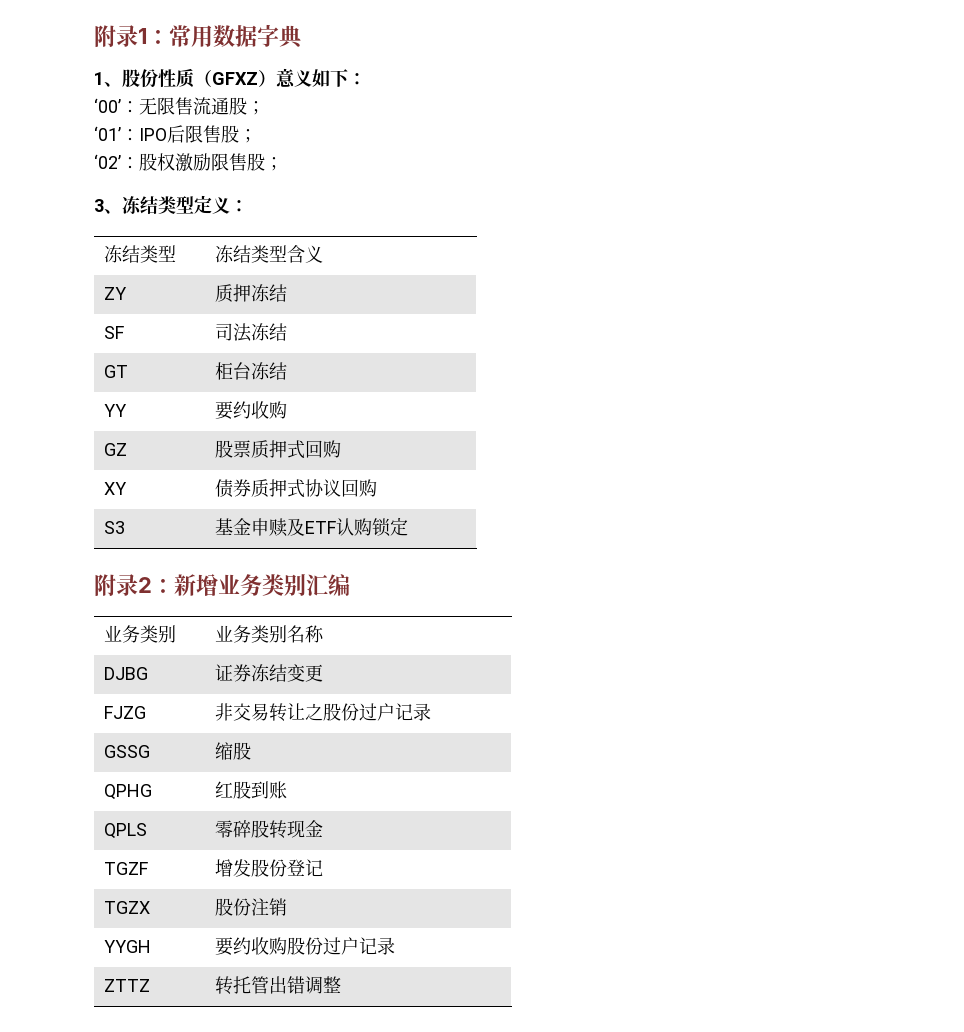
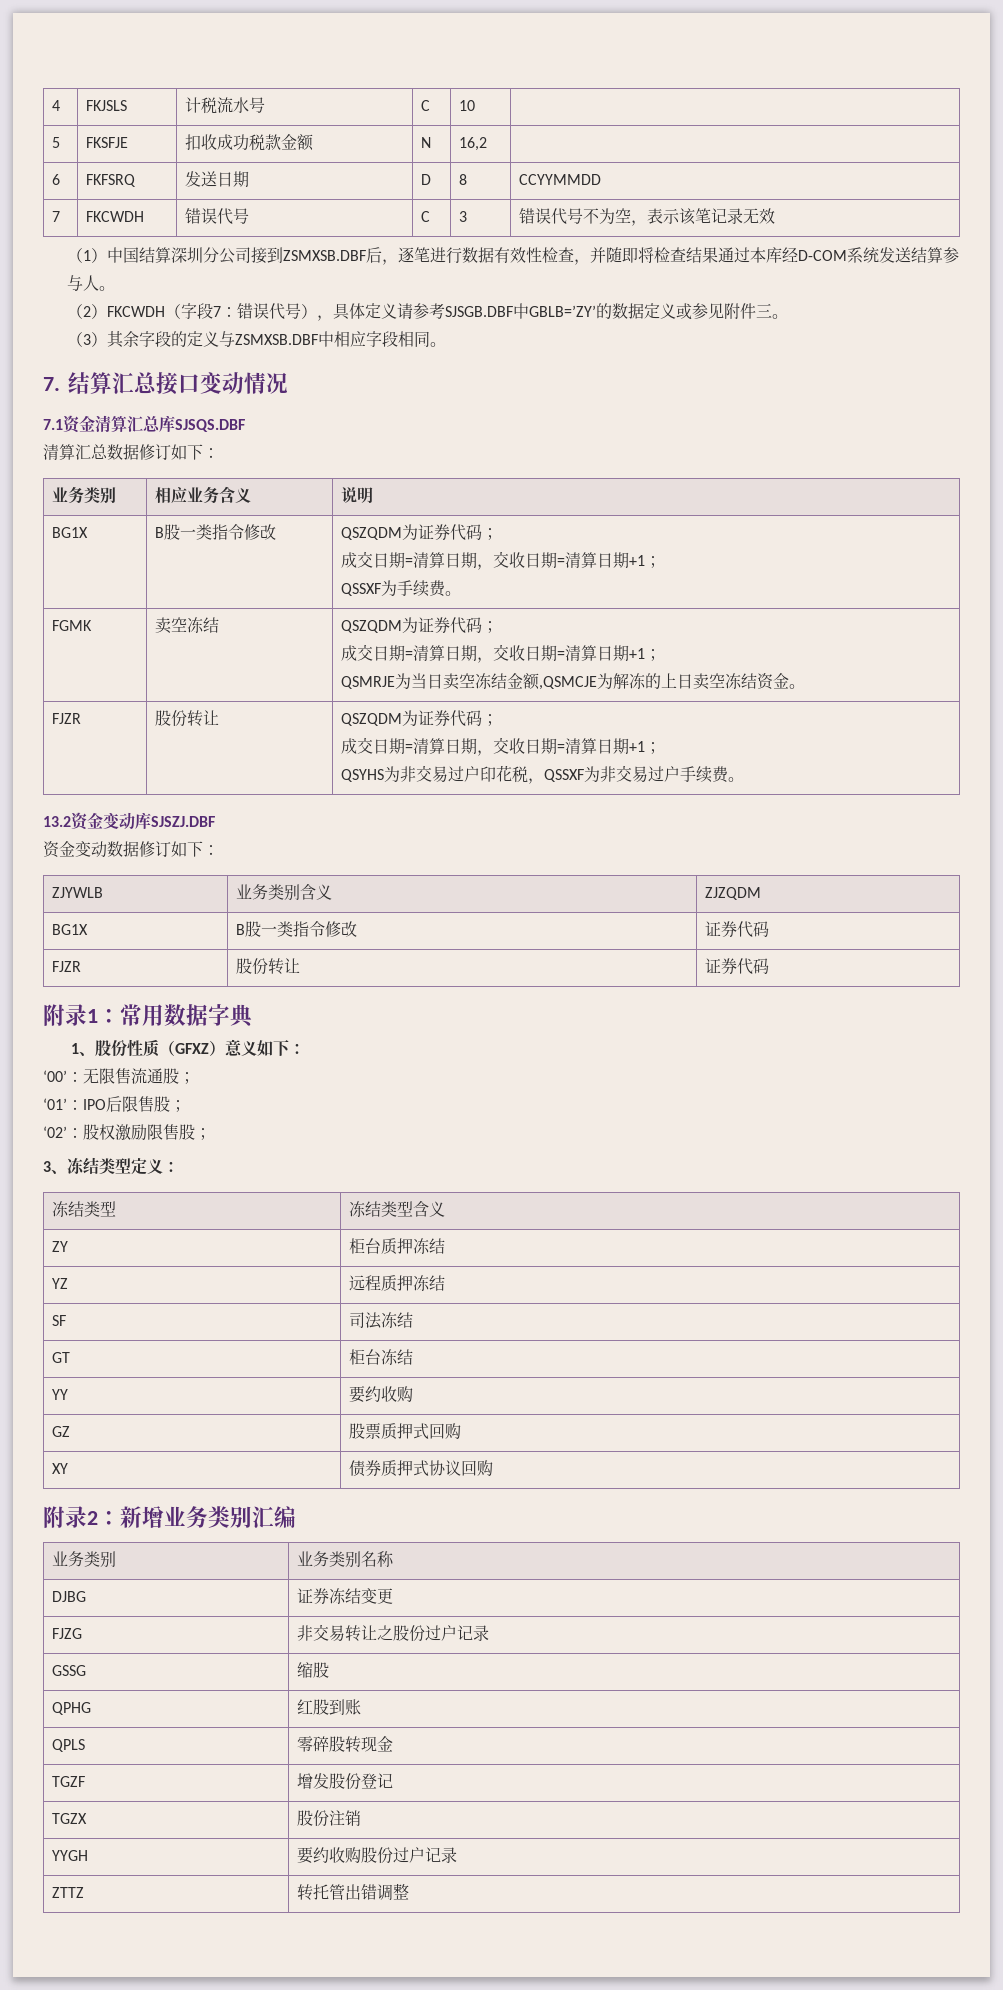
+ 4 | FKJSLS | 计税流水号 | C | 10 |
+ 5 | FKSFJE | 扣收成功税款金额 | N | 16,2 |
+ 6 | FKFSRQ | 发送日期 | D | 8 | CCYYMMDD
+ 7 | FKCWDH | 错误代号 | C | 3 | 错误代号不为空，表示该笔记录无效
+ （1）中国结算深圳分公司接到ZSMXSB.DBF后，逐笔进行数据有效性检查，并随即将检查结果通过本库经D-COM系统发送结算参与人。
+ （2）FKCWDH（字段7：错误代号），具体定义请参考SJSGB.DBF中GBLB=’ZY’的数据定义或参见附件三。
+ （3）其余字段的定义与ZSMXSB.DBF中相应字段相同。
+ 7.结算汇总接口变动情况
+ 7.1资金清算汇总库SJSQS.DBF
+ 清算汇总数据修订如下：
+ 业务类别 | 相应业务含义 | 说明
+ BG1X | B股一类指令修改 | QSZQDM为证券代码；
+ 成交日期=清算日期，交收日期=清算日期+1；
+ QSSXF为手续费。
+ FGMK | 卖空冻结 | QSZQDM为证券代码；
+ 成交日期=清算日期，交收日期=清算日期+1；
+ QSMRJE为当日卖空冻结金额,QSMCJE为解冻的上日卖空冻结资金。
+ FJZR | 股份转让 | QSZQDM为证券代码；
+ 成交日期=清算日期，交收日期=清算日期+1；
+ QSYHS为非交易过户印花税，QSSXF为非交易过户手续费。
+ 13.2资金变动库SJSZJ.DBF
+ 资金变动数据修订如下：
+ ZJYWLB | 业务类别含义 | ZJZQDM
+ BG1X | B股一类指令修改 | 证券代码
+ FJZR | 股份转让 | 证券代码
- ZY | 质押冻结
+ ZY | 柜台质押冻结
+ YZ | 远程质押冻结
- S3 | 基金申赎及ETF认购锁定

